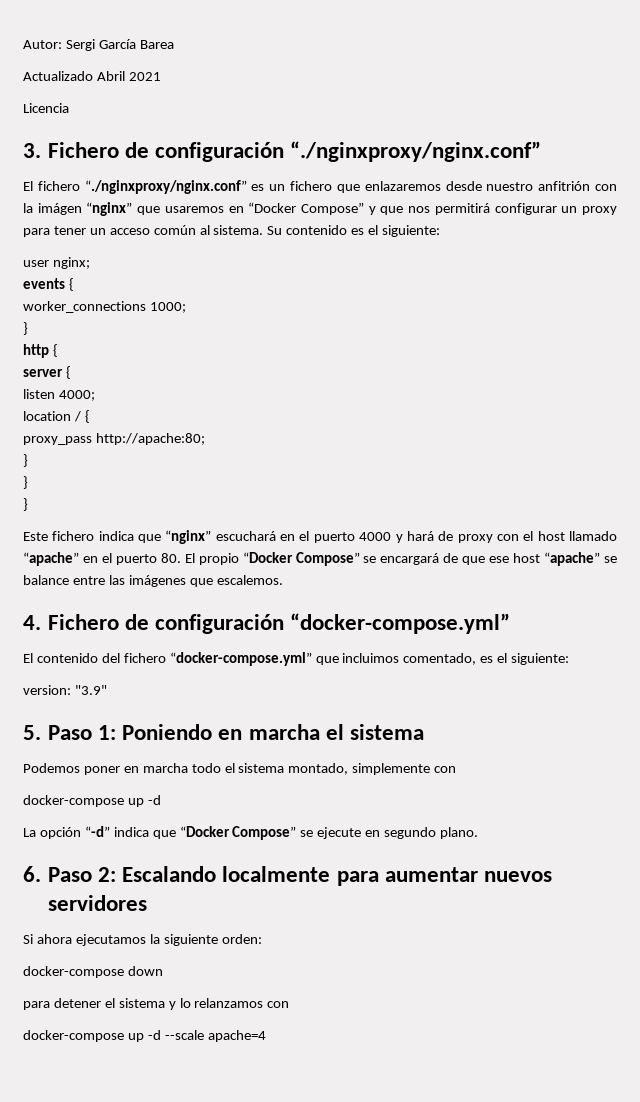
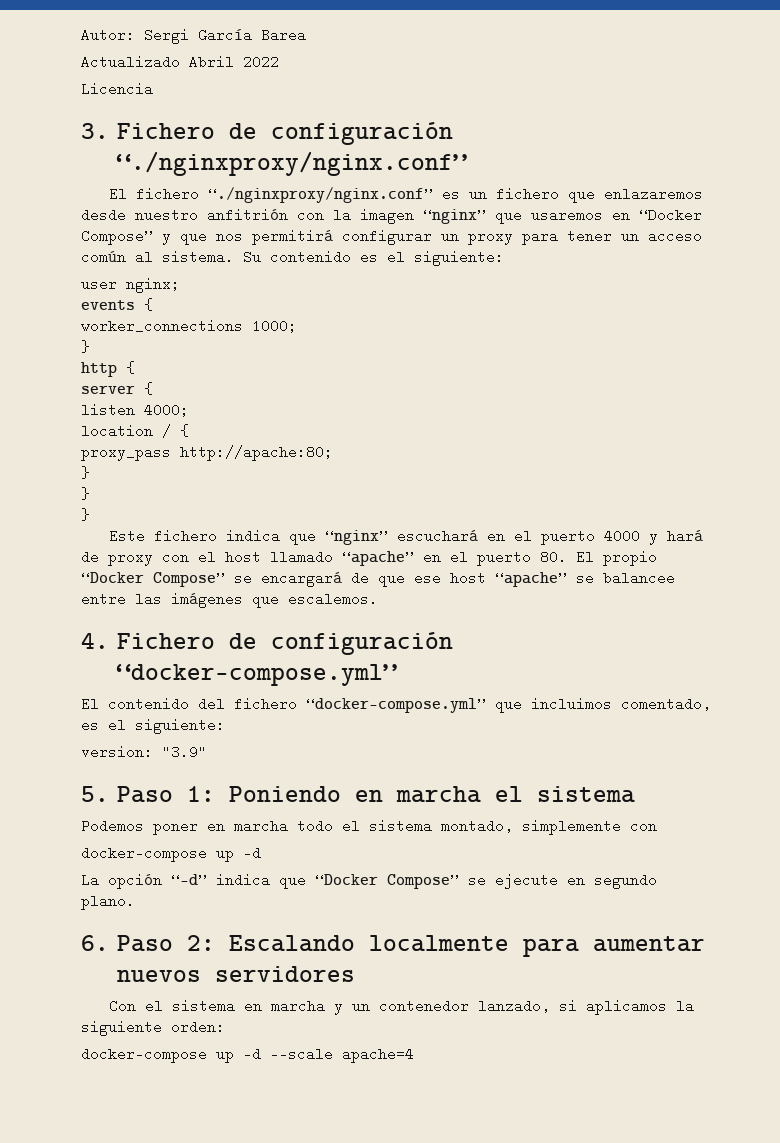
- Actualizado Abril 2021
+ Actualizado Abril 2022
- El fichero “./nginxproxy/nginx.conf” es un fichero que enlazaremos desde nuestro anfitrión con la imágen “nginx” que usaremos en “Docker Compose” y que nos permitirá configurar un proxy para tener un acceso común al sistema.
+ El fichero “./nginxproxy/nginx.conf” es un fichero que enlazaremos desde nuestro anfitrión con la imagen “nginx” que usaremos en “Docker Compose” y que nos permitirá configurar un proxy para tener un acceso común al sistema.
- Este fichero indica que “nginx” escuchará en el puerto 4000 y hará de proxy con el host llamado “apache” en el puerto 80. El propio “Docker Compose” se encargará de que ese host “apache” se balance entre las imágenes que escalemos.
+ Este fichero indica que “nginx” escuchará en el puerto 4000 y hará de proxy con el host llamado “apache” en el puerto 80. El propio “Docker Compose” se encargará de que ese host “apache” se balancee entre las imágenes que escalemos.
- Si ahora ejecutamos la siguiente orden:
- docker-compose down
- para detener el sistema y lo relanzamos con
+ Con el sistema en marcha y un contenedor lanzado, si aplicamos la siguiente orden:

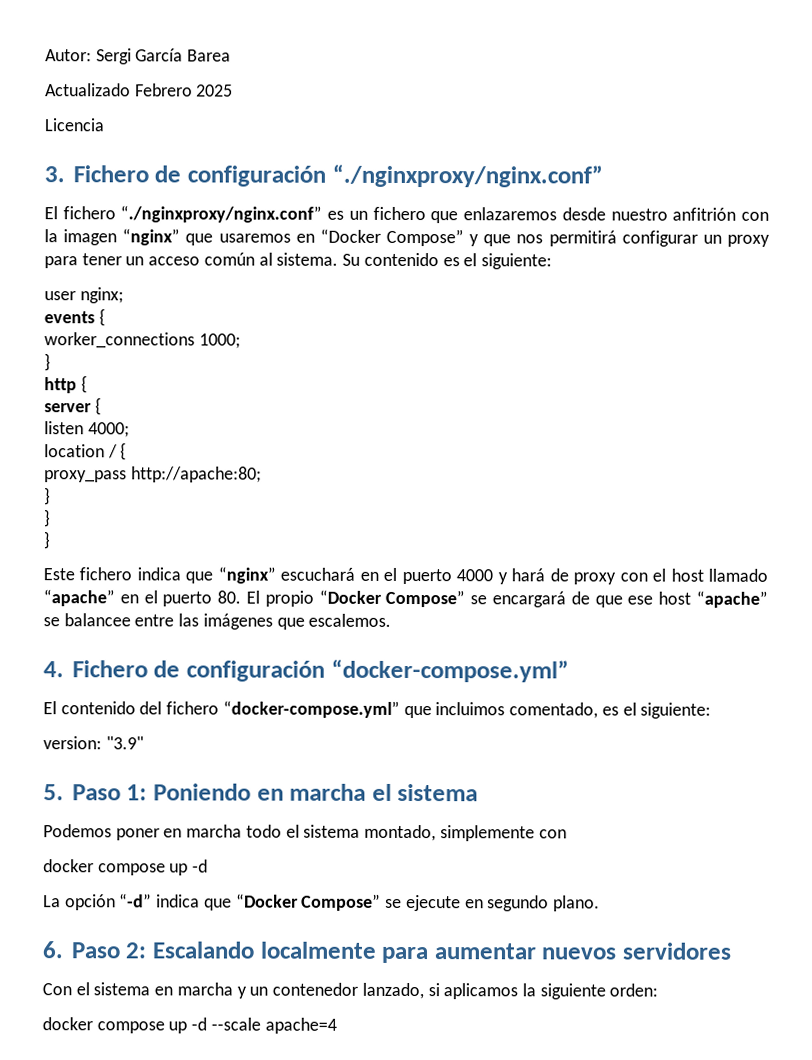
- Actualizado Abril 2022
+ Actualizado Febrero 2025
  Podemos poner en marcha todo el sistema montado, simplemente con
- docker-compose up -d
+ docker compose up -d
- docker-compose up -d --scale apache=4
+ docker compose up -d --scale apache=4

